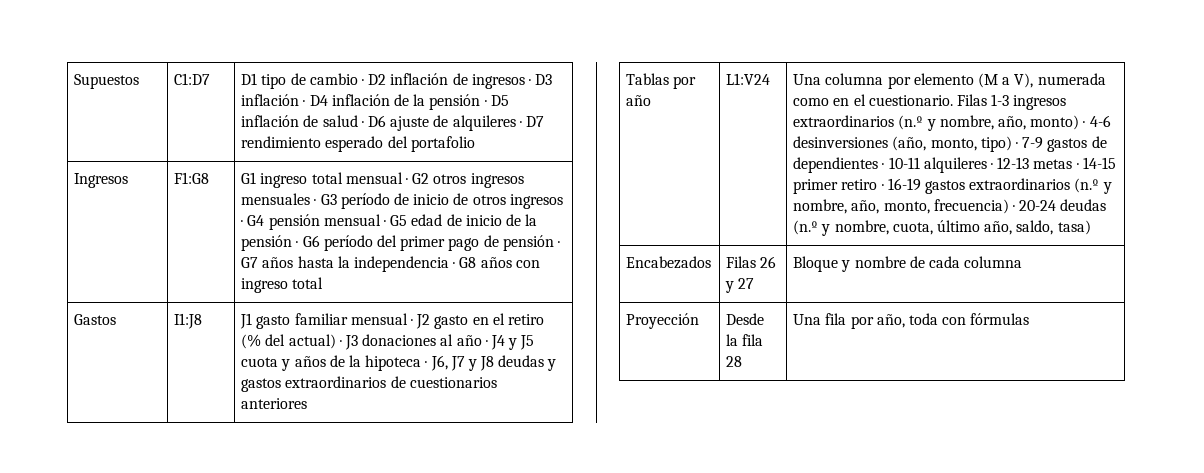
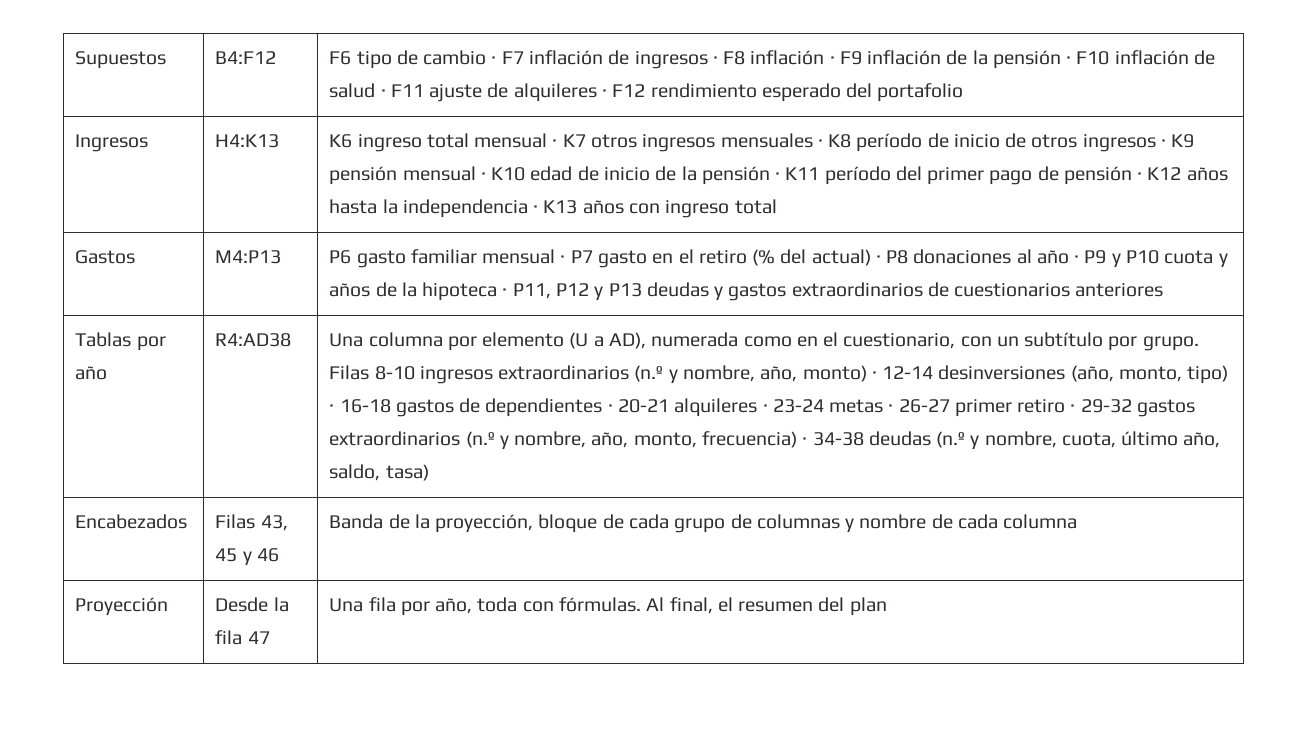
- Supuestos | C1:D7 | D1 tipo de cambio · D2 inflación de ingresos · D3 inflación · D4 inflación de la pensión · D5 inflación de salud · D6 ajuste de alquileres · D7 rendimiento esperado del portafolio
+ Supuestos | B4:F12 | F6 tipo de cambio · F7 inflación de ingresos · F8 inflación · F9 inflación de la pensión · F10 inflación de salud · F11 ajuste de alquileres · F12 rendimiento esperado del portafolio
- F1:G8 | G1 ingreso total mensual · G2 otros ingresos mensuales · G3 período de inicio de otros ingresos · G4 pensión mensual · G5 edad de inicio de la pensión · G6 período del primer pago de pensión · G7 años hasta la independencia · G8 años con ingreso total
+ H4:K13 | K6 ingreso total mensual · K7 otros ingresos mensuales · K8 período de inicio de otros ingresos · K9 pensión mensual · K10 edad de inicio de la pensión · K11 período del primer pago de pensión · K12 años hasta la independencia · K13 años con ingreso total
- I1:J8 | J1 gasto familiar mensual · J2 gasto en el retiro (% del actual) · J3 donaciones al año · J4 y J5 cuota y años de la hipoteca · J6, J7 y J8 deudas y gastos extraordinarios de cuestionarios anteriores
+ M4:P13 | P6 gasto familiar mensual · P7 gasto en el retiro (% del actual) · P8 donaciones al año · P9 y P10 cuota y años de la hipoteca · P11, P12 y P13 deudas y gastos extraordinarios de cuestionarios anteriores
- L1:V24
+ R4:AD38
- Una columna por elemento (M a V), numerada como en el cuestionario. Filas 1-3 ingresos extraordinarios (n.º y nombre, año, monto) · 4-6 desinversiones (año, monto, tipo) · 7-9 gastos de dependientes · 10-11 alquileres · 12-13 metas · 14-15 primer retiro · 16-19 gastos extraordinarios (n.º y nombre, año, monto, frecuencia) · 20-24 deudas (n.º y nombre, cuota, último año, saldo, tasa)
+ Una columna por elemento (U a AD), numerada como en el cuestionario, con un subtítulo por grupo. Filas 8-10 ingresos extraordinarios (n.º y nombre, año, monto) · 12-14 desinversiones (año, monto, tipo) · 16-18 gastos de dependientes · 20-21 alquileres · 23-24 metas · 26-27 primer retiro · 29-32 gastos extraordinarios (n.º y nombre, año, monto, frecuencia) · 34-38 deudas (n.º y nombre, cuota, último año, saldo, tasa)
- Encabezados | Filas 26 y 27 | Bloque y nombre de cada columna
+ Encabezados | Filas 43, 45 y 46 | Banda de la proyección, bloque de cada grupo de columnas y nombre de cada columna
- Proyección | Desde la fila 28 | Una fila por año, toda con fórmulas
+ Proyección | Desde la fila 47 | Una fila por año, toda con fórmulas. Al final, el resumen del plan

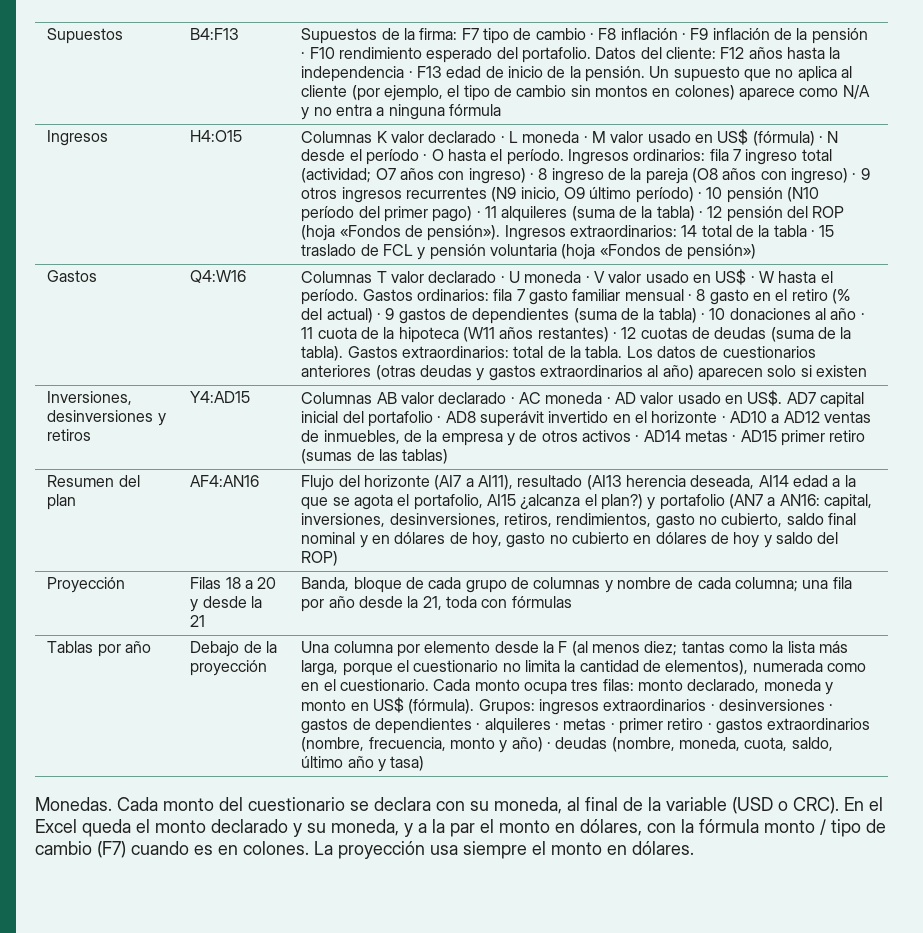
- B4:F12 | F6 tipo de cambio · F7 inflación de ingresos · F8 inflación · F9 inflación de la pensión · F10 inflación de salud · F11 ajuste de alquileres · F12 rendimiento esperado del portafolio
- Ingresos | H4:K13 | K6 ingreso total mensual · K7 otros ingresos mensuales · K8 período de inicio de otros ingresos · K9 pensión mensual · K10 edad de inicio de la pensión · K11 período del primer pago de pensión · K12 años hasta la independencia · K13 años con ingreso total
- Gastos | M4:P13 | P6 gasto familiar mensual · P7 gasto en el retiro (% del actual) · P8 donaciones al año · P9 y P10 cuota y años de la hipoteca · P11, P12 y P13 deudas y gastos extraordinarios de cuestionarios anteriores
- Tablas por año | R4:AD38 | Una columna por elemento (U a AD), numerada como en el cuestionario, con un subtítulo por grupo. Filas 8-10 ingresos extraordinarios (n.º y nombre, año, monto) · 12-14 desinversiones (año, monto, tipo) · 16-18 gastos de dependientes · 20-21 alquileres · 23-24 metas · 26-27 primer retiro · 29-32 gastos extraordinarios (n.º y nombre, año, monto, frecuencia) · 34-38 deudas (n.º y nombre, cuota, último año, saldo, tasa)
- Encabezados | Filas 43, 45 y 46 | Banda de la proyección, bloque de cada grupo de columnas y nombre de cada columna
- Proyección | Desde la fila 47 | Una fila por año, toda con fórmulas. Al final, el resumen del plan
+ B4:F13 | Supuestos de la firma: F7 tipo de cambio · F8 inflación · F9 inflación de la pensión · F10 rendimiento esperado del portafolio. Datos del cliente: F12 años hasta la independencia · F13 edad de inicio de la pensión. Un supuesto que no aplica al cliente (por ejemplo, el tipo de cambio sin montos en colones) aparece como N/A y no entra a ninguna fórmula
+ Ingresos | H4:O15 | Columnas K valor declarado · L moneda · M valor usado en US$ (fórmula) · N desde el período · O hasta el período. Ingresos ordinarios: fila 7 ingreso total (actividad; O7 años con ingreso) · 8 ingreso de la pareja (O8 años con ingreso) · 9 otros ingresos recurrentes (N9 inicio, O9 último período) · 10 pensión (N10 período del primer pago) · 11 alquileres (suma de la tabla) · 12 pensión del ROP (hoja «Fondos de pensión»). Ingresos extraordinarios: 14 total de la tabla · 15 traslado de FCL y pensión voluntaria (hoja «Fondos de pensión»)
+ Gastos | Q4:W16 | Columnas T valor declarado · U moneda · V valor usado en US$ · W hasta el período. Gastos ordinarios: fila 7 gasto familiar mensual · 8 gasto en el retiro (% del actual) · 9 gastos de dependientes (suma de la tabla) · 10 donaciones al año · 11 cuota de la hipoteca (W11 años restantes) · 12 cuotas de deudas (suma de la tabla). Gastos extraordinarios: total de la tabla. Los datos de cuestionarios anteriores (otras deudas y gastos extraordinarios al año) aparecen solo si existen
+ Inversiones, desinversiones y retiros | Y4:AD15 | Columnas AB valor declarado · AC moneda · AD valor usado en US$. AD7 capital inicial del portafolio · AD8 superávit invertido en el horizonte · AD10 a AD12 ventas de inmuebles, de la empresa y de otros activos · AD14 metas · AD15 primer retiro (sumas de las tablas)
+ Resumen del plan | AF4:AN16 | Flujo del horizonte (AI7 a AI11), resultado (AI13 herencia deseada, AI14 edad a la que se agota el portafolio, AI15 ¿alcanza el plan?) y portafolio (AN7 a AN16: capital, inversiones, desinversiones, retiros, rendimientos, gasto no cubierto, saldo final nominal y en dólares de hoy, gasto no cubierto en dólares de hoy y saldo del ROP)
+ Proyección | Filas 18 a 20 y desde la 21 | Banda, bloque de cada grupo de columnas y nombre de cada columna; una fila por año desde la 21, toda con fórmulas
+ Tablas por año | Debajo de la proyección | Una columna por elemento desde la F (al menos diez; tantas como la lista más larga, porque el cuestionario no limita la cantidad de elementos), numerada como en el cuestionario. Cada monto ocupa tres filas: monto declarado, moneda y monto en US$ (fórmula). Grupos: ingresos extraordinarios · desinversiones · gastos de dependientes · alquileres · metas · primer retiro · gastos extraordinarios (nombre, frecuencia, monto y año) · deudas (nombre, moneda, cuota, saldo, último año y tasa)
+ Monedas. Cada monto del cuestionario se declara con su moneda, al final de la variable (USD o CRC). En el Excel queda el monto declarado y su moneda, y a la par el monto en dólares, con la fórmula monto / tipo de cambio (F7) cuando es en colones. La proyección usa siempre el monto en dólares.

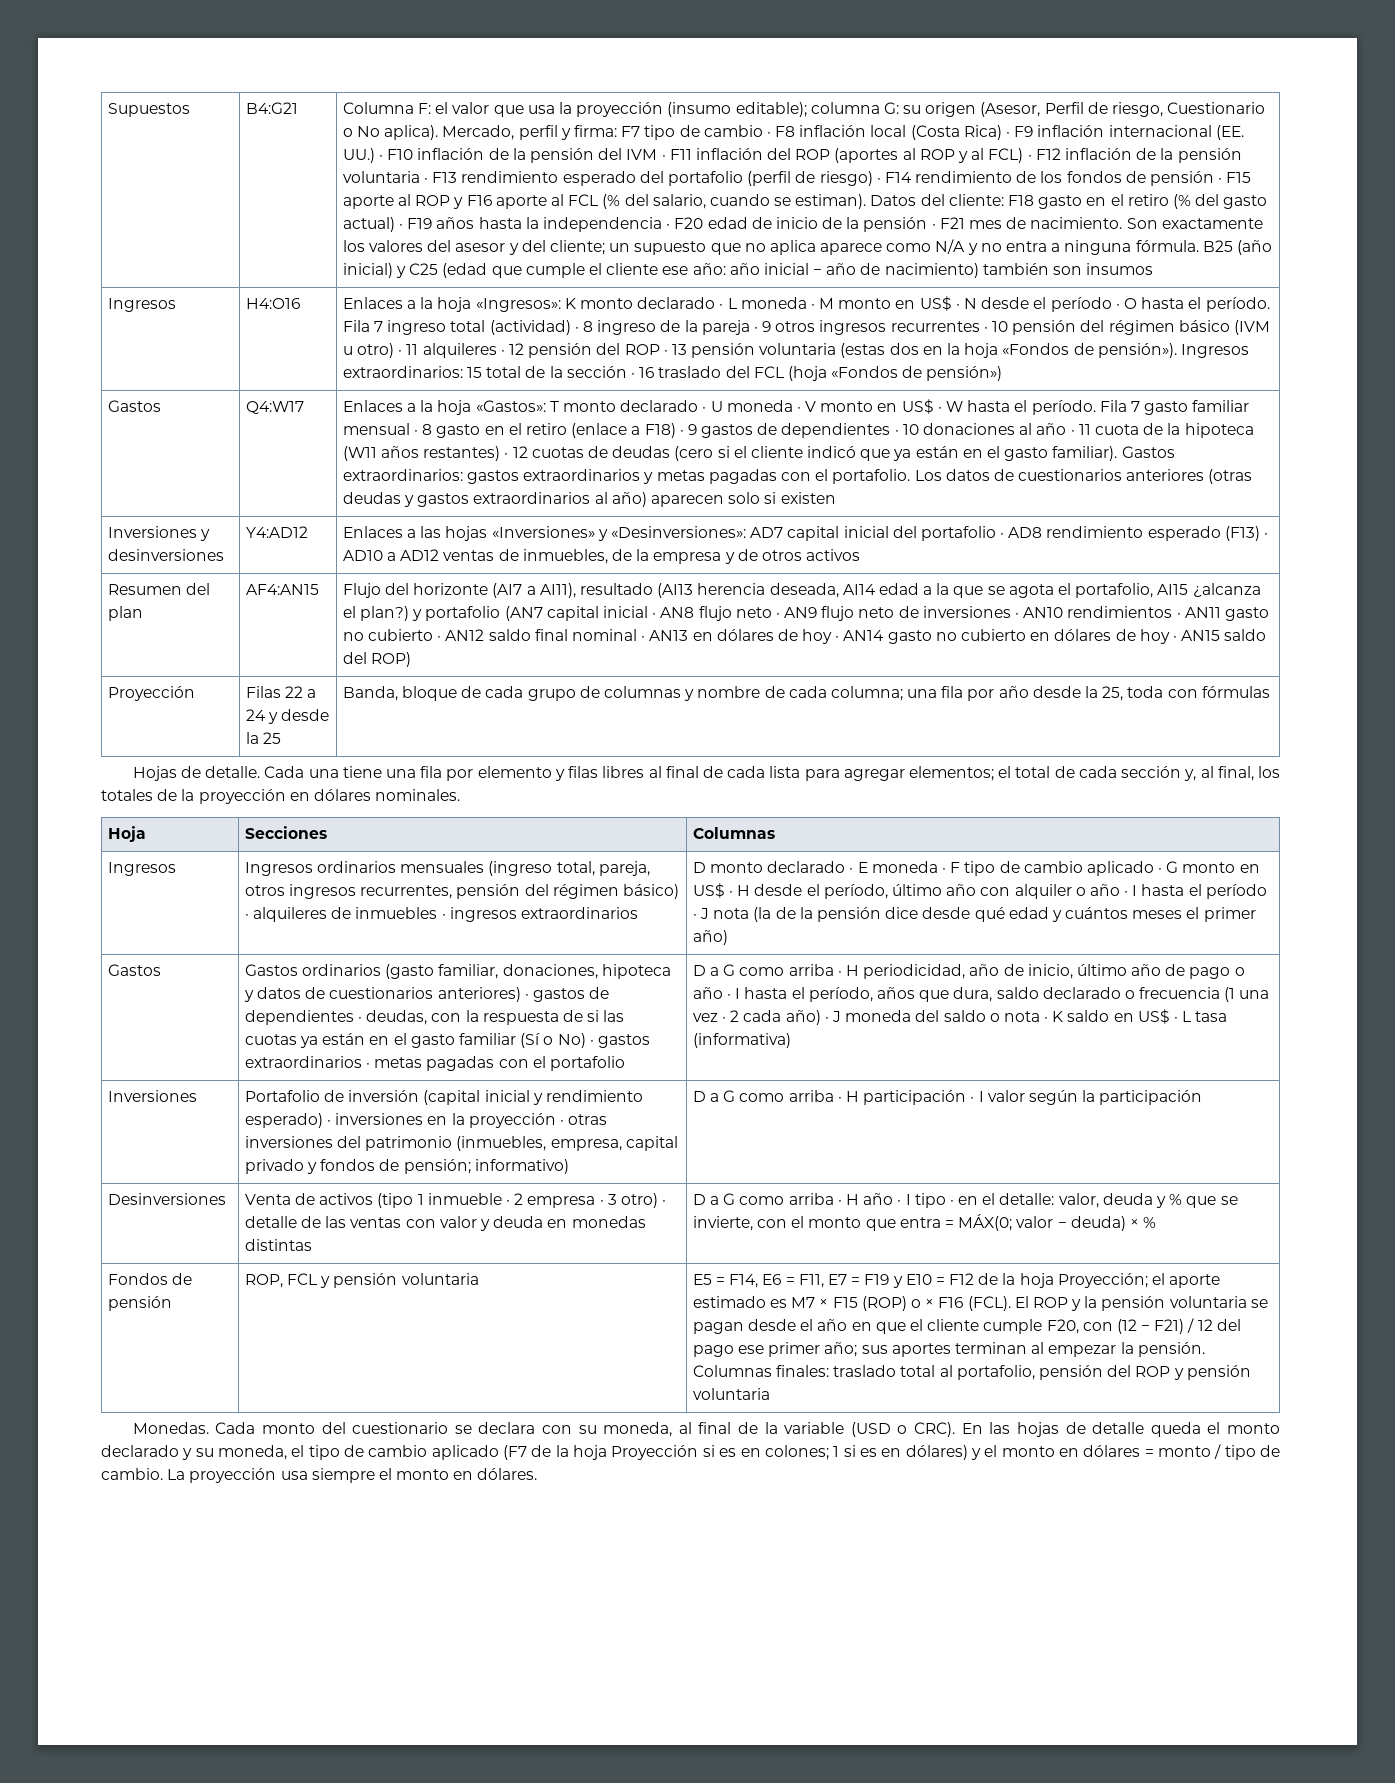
- B4:F13 | Supuestos de la firma: F7 tipo de cambio · F8 inflación · F9 inflación de la pensión · F10 rendimiento esperado del portafolio. Datos del cliente: F12 años hasta la independencia · F13 edad de inicio de la pensión. Un supuesto que no aplica al cliente (por ejemplo, el tipo de cambio sin montos en colones) aparece como N/A y no entra a ninguna fórmula
- Ingresos | H4:O15 | Columnas K valor declarado · L moneda · M valor usado en US$ (fórmula) · N desde el período · O hasta el período.
+ B4:G21 | Columna F: el valor que usa la proyección (insumo editable); columna G: su origen (Asesor, Perfil de riesgo, Cuestionario o No aplica). Mercado, perfil y firma: F7 tipo de cambio · F8 inflación local (Costa Rica) · F9 inflación internacional (EE. UU.) · F10 inflación de la pensión del IVM · F11 inflación del ROP (aportes al ROP y al FCL) · F12 inflación de la pensión voluntaria · F13 rendimiento esperado del portafolio (perfil de riesgo) · F14 rendimiento de los fondos de pensión · F15 aporte al ROP y F16 aporte al FCL (% del salario, cuando se estiman). Datos del cliente: F18 gasto en el retiro (% del gasto actual) · F19 años hasta la independencia · F20 edad de inicio de la pensión · F21 mes de nacimiento. Son exactamente los valores del asesor y del cliente; un supuesto que no aplica aparece como N/A y no entra a ninguna fórmula. B25 (año inicial) y C25 (edad que cumple el cliente ese año: año inicial − año de nacimiento) también son insumos
+ Ingresos | H4:O16 | Enlaces a la hoja «Ingresos»: K monto declarado · L moneda · M monto en US$ · N desde el período · O hasta el período.
- Ingresos ordinarios: fila 7 ingreso total (actividad; O7 años con ingreso) · 8 ingreso de la pareja (O8 años con ingreso) · 9 otros ingresos recurrentes (N9 inicio, O9 último período) · 10 pensión (N10 período del primer pago) · 11 alquileres (suma de la tabla) · 12 pensión del ROP (hoja «Fondos de pensión»).
+ Fila 7 ingreso total (actividad) · 8 ingreso de la pareja · 9 otros ingresos recurrentes · 10 pensión del régimen básico (IVM u otro) · 11 alquileres · 12 pensión del ROP · 13 pensión voluntaria (estas dos en la hoja «Fondos de pensión»).
- Ingresos extraordinarios: 14 total de la tabla · 15 traslado de FCL y pensión voluntaria (hoja «Fondos de pensión»)
+ Ingresos extraordinarios: 15 total de la sección · 16 traslado del FCL (hoja «Fondos de pensión»)
- Q4:W16 | Columnas T valor declarado · U moneda · V valor usado en US$ · W hasta el período.
+ Q4:W17 | Enlaces a la hoja «Gastos»: T monto declarado · U moneda · V monto en US$ · W hasta el período.
- Gastos ordinarios: fila 7 gasto familiar mensual · 8 gasto en el retiro (% del actual) · 9 gastos de dependientes (suma de la tabla) · 10 donaciones al año · 11 cuota de la hipoteca (W11 años restantes) · 12 cuotas de deudas (suma de la tabla). Gastos extraordinarios: total de la tabla.
+ Fila 7 gasto familiar mensual · 8 gasto en el retiro (enlace a F18) · 9 gastos de dependientes · 10 donaciones al año · 11 cuota de la hipoteca (W11 años restantes) · 12 cuotas de deudas (cero si el cliente indicó que ya están en el gasto familiar). Gastos extraordinarios: gastos extraordinarios y metas pagadas con el portafolio.
- Inversiones, desinversiones y retiros | Y4:AD15 | Columnas AB valor declarado · AC moneda · AD valor usado en US$. AD7 capital inicial del portafolio · AD8 superávit invertido en el horizonte · AD10 a AD12 ventas de inmuebles, de la empresa y de otros activos · AD14 metas · AD15 primer retiro (sumas de las tablas)
+ Inversiones y desinversiones | Y4:AD12 | Enlaces a las hojas «Inversiones» y «Desinversiones»: AD7 capital inicial del portafolio · AD8 rendimiento esperado (F13) · AD10 a AD12 ventas de inmuebles, de la empresa y de otros activos
- AF4:AN16
+ AF4:AN15
- Flujo del horizonte (AI7 a AI11), resultado (AI13 herencia deseada, AI14 edad a la que se agota el portafolio, AI15 ¿alcanza el plan?) y portafolio (AN7 a AN16: capital, inversiones, desinversiones, retiros, rendimientos, gasto no cubierto, saldo final nominal y en dólares de hoy, gasto no cubierto en dólares de hoy y saldo del ROP)
+ Flujo del horizonte (AI7 a AI11), resultado (AI13 herencia deseada, AI14 edad a la que se agota el portafolio, AI15 ¿alcanza el plan?) y portafolio (AN7 capital inicial · AN8 flujo neto · AN9 flujo neto de inversiones · AN10 rendimientos · AN11 gasto no cubierto · AN12 saldo final nominal · AN13 en dólares de hoy · AN14 gasto no cubierto en dólares de hoy · AN15 saldo del ROP)
- Proyección | Filas 18 a 20 y desde la 21 | Banda, bloque de cada grupo de columnas y nombre de cada columna; una fila por año desde la 21, toda con fórmulas
+ Proyección | Filas 22 a 24 y desde la 25 | Banda, bloque de cada grupo de columnas y nombre de cada columna; una fila por año desde la 25, toda con fórmulas
- Tablas por año | Debajo de la proyección | Una columna por elemento desde la F (al menos diez; tantas como la lista más larga, porque el cuestionario no limita la cantidad de elementos), numerada como en el cuestionario. Cada monto ocupa tres filas: monto declarado, moneda y monto en US$ (fórmula). Grupos: ingresos extraordinarios · desinversiones · gastos de dependientes · alquileres · metas · primer retiro · gastos extraordinarios (nombre, frecuencia, monto y año) · deudas (nombre, moneda, cuota, saldo, último año y tasa)
+ Hojas de detalle. Cada una tiene una fila por elemento y filas libres al final de cada lista para agregar elementos; el total de cada sección y, al final, los totales de la proyección en dólares nominales.
+ Hoja | Secciones | Columnas
+ Ingresos | Ingresos ordinarios mensuales (ingreso total, pareja, otros ingresos recurrentes, pensión del régimen básico) · alquileres de inmuebles · ingresos extraordinarios | D monto declarado · E moneda · F tipo de cambio aplicado · G monto en US$ · H desde el período, último año con alquiler o año · I hasta el período · J nota (la de la pensión dice desde qué edad y cuántos meses el primer año)
+ Gastos | Gastos ordinarios (gasto familiar, donaciones, hipoteca y datos de cuestionarios anteriores) · gastos de dependientes · deudas, con la respuesta de si las cuotas ya están en el gasto familiar (Sí o No) · gastos extraordinarios · metas pagadas con el portafolio | D a G como arriba · H periodicidad, año de inicio, último año de pago o año · I hasta el período, años que dura, saldo declarado o frecuencia (1 una vez · 2 cada año) · J moneda del saldo o nota · K saldo en US$ · L tasa (informativa)
+ Inversiones | Portafolio de inversión (capital inicial y rendimiento esperado) · inversiones en la proyección · otras inversiones del patrimonio (inmuebles, empresa, capital privado y fondos de pensión; informativo) | D a G como arriba · H participación · I valor según la participación
+ Desinversiones | Venta de activos (tipo 1 inmueble · 2 empresa · 3 otro) · detalle de las ventas con valor y deuda en monedas distintas | D a G como arriba · H año · I tipo · en el detalle: valor, deuda y % que se invierte, con el monto que entra = MÁX(0; valor − deuda) × %
+ Fondos de pensión | ROP, FCL y pensión voluntaria | E5 = F14, E6 = F11, E7 = F19 y E10 = F12 de la hoja Proyección; el aporte estimado es M7 × F15 (ROP) o × F16 (FCL). El ROP y la pensión voluntaria se pagan desde el año en que el cliente cumple F20, con (12 − F21) / 12 del pago ese primer año; sus aportes terminan al empezar la pensión. Columnas finales: traslado total al portafolio, pensión del ROP y pensión voluntaria
- En el Excel queda el monto declarado y su moneda, y a la par el monto en dólares, con la fórmula monto / tipo de cambio (F7) cuando es en colones.
+ En las hojas de detalle queda el monto declarado y su moneda, el tipo de cambio aplicado (F7 de la hoja Proyección si es en colones; 1 si es en dólares) y el monto en dólares = monto / tipo de cambio.

